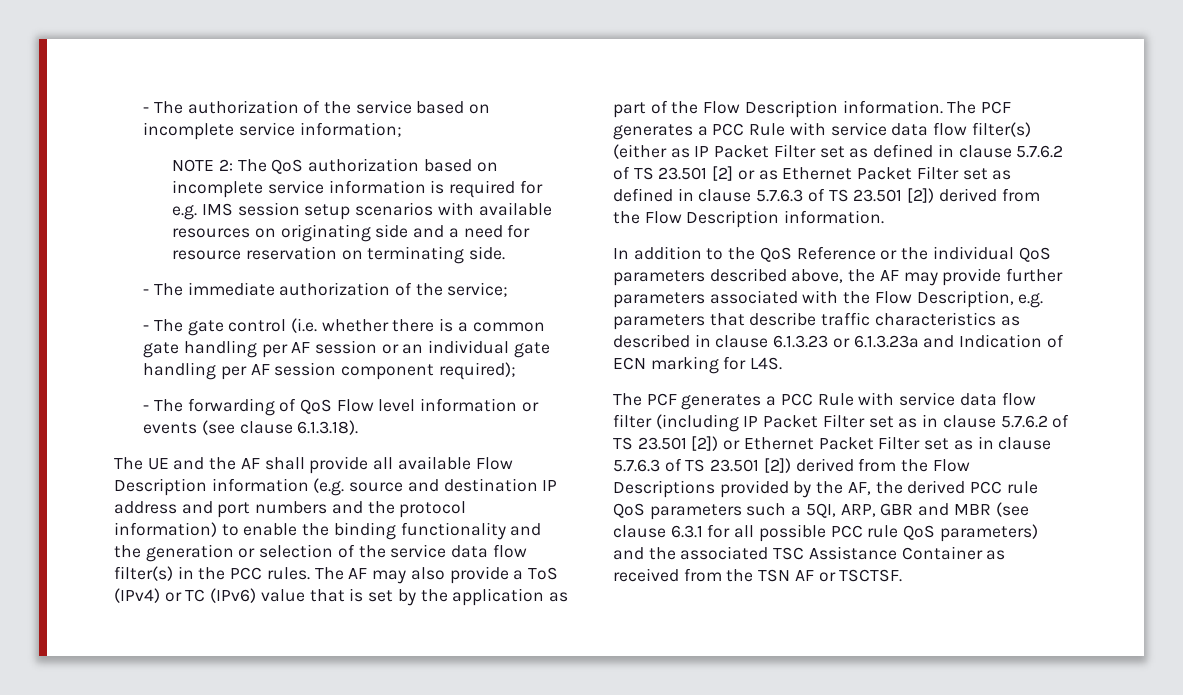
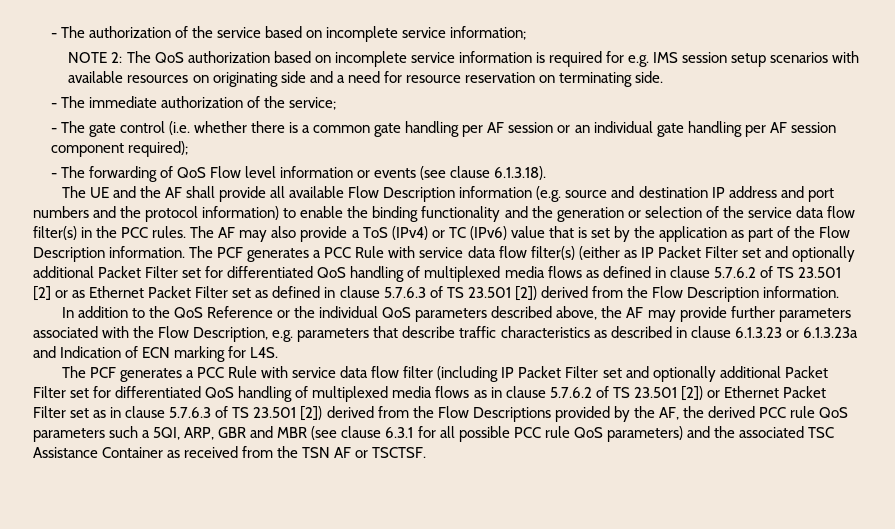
- The PCF generates a PCC Rule with service data flow filter(s) (either as IP Packet Filter set as defined in clause 5.7.6.2 of TS 23.501 [2] or as Ethernet Packet Filter set as defined in clause 5.7.6.3 of TS 23.501 [2]) derived from the Flow Description information.
+ The PCF generates a PCC Rule with service data flow filter(s) (either as IP Packet Filter set and optionally additional Packet Filter set for differentiated QoS handling of multiplexed media flows as defined in clause 5.7.6.2 of TS 23.501 [2] or as Ethernet Packet Filter set as defined in clause 5.7.6.3 of TS 23.501 [2]) derived from the Flow Description information.
- The PCF generates a PCC Rule with service data flow filter (including IP Packet Filter set as in clause 5.7.6.2 of TS 23.501 [2]) or Ethernet Packet Filter set as in clause 5.7.6.3 of TS 23.501 [2]) derived from the Flow Descriptions provided by the AF, the derived PCC rule QoS parameters such a 5QI, ARP, GBR and MBR (see clause 6.3.1 for all possible PCC rule QoS parameters) and the associated TSC Assistance Container as received from the TSN AF or TSCTSF.
+ The PCF generates a PCC Rule with service data flow filter (including IP Packet Filter set and optionally additional Packet Filter set for differentiated QoS handling of multiplexed media flows as in clause 5.7.6.2 of TS 23.501 [2]) or Ethernet Packet Filter set as in clause 5.7.6.3 of TS 23.501 [2]) derived from the Flow Descriptions provided by the AF, the derived PCC rule QoS parameters such a 5QI, ARP, GBR and MBR (see clause 6.3.1 for all possible PCC rule QoS parameters) and the associated TSC Assistance Container as received from the TSN AF or TSCTSF.

